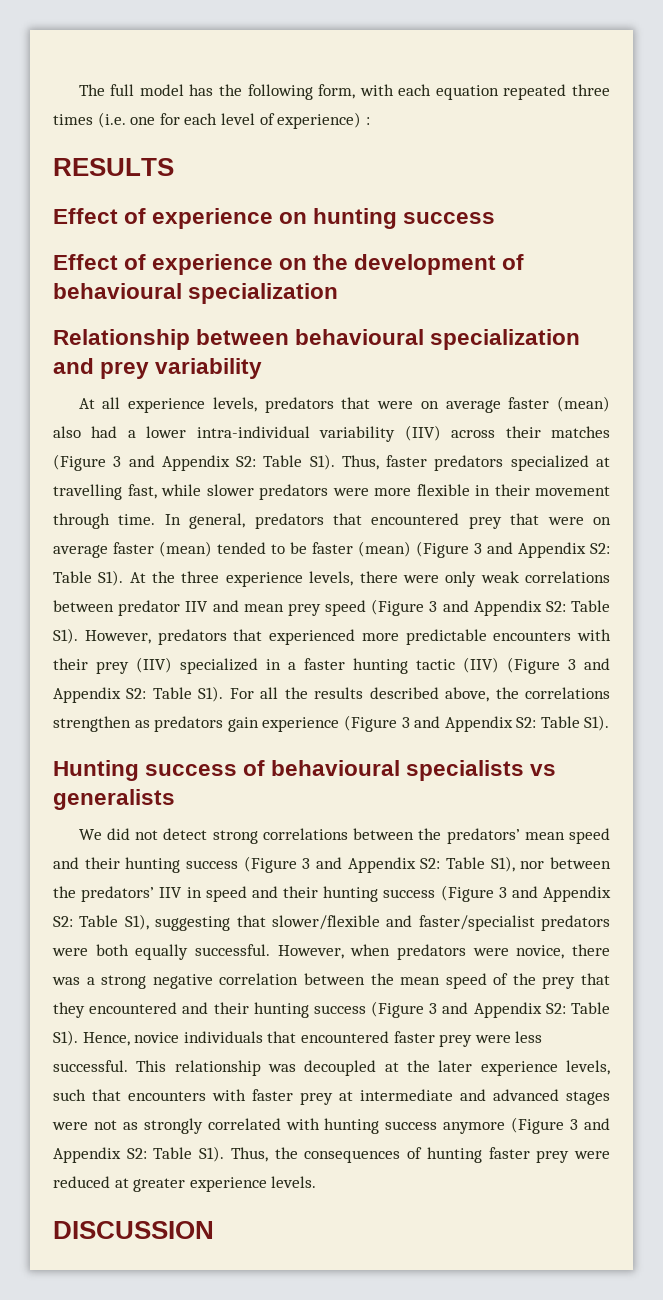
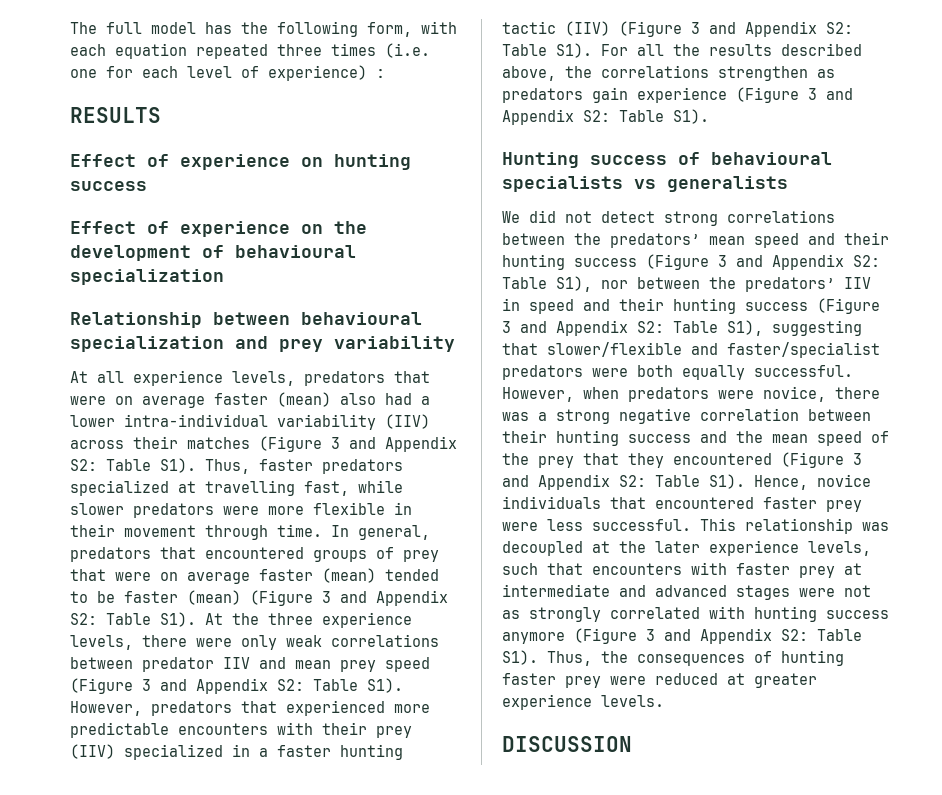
- In general, predators that encountered prey that were on average faster (mean) tended to be faster (mean) (Figure 3 and Appendix S2:
+ In general, predators that encountered groups of prey that were on average faster (mean) tended to be faster (mean) (Figure 3 and Appendix S2:
- However, when predators were novice, there was a strong negative correlation between the mean speed of the prey that they encountered and their hunting success (Figure 3 and Appendix S2: Table S1). Hence, novice individuals that encountered faster prey were less successful.
+ However, when predators were novice, there was a strong negative correlation between their hunting success and the mean speed of the prey that they encountered (Figure 3 and Appendix S2: Table S1). Hence, novice individuals that encountered faster prey were less successful.

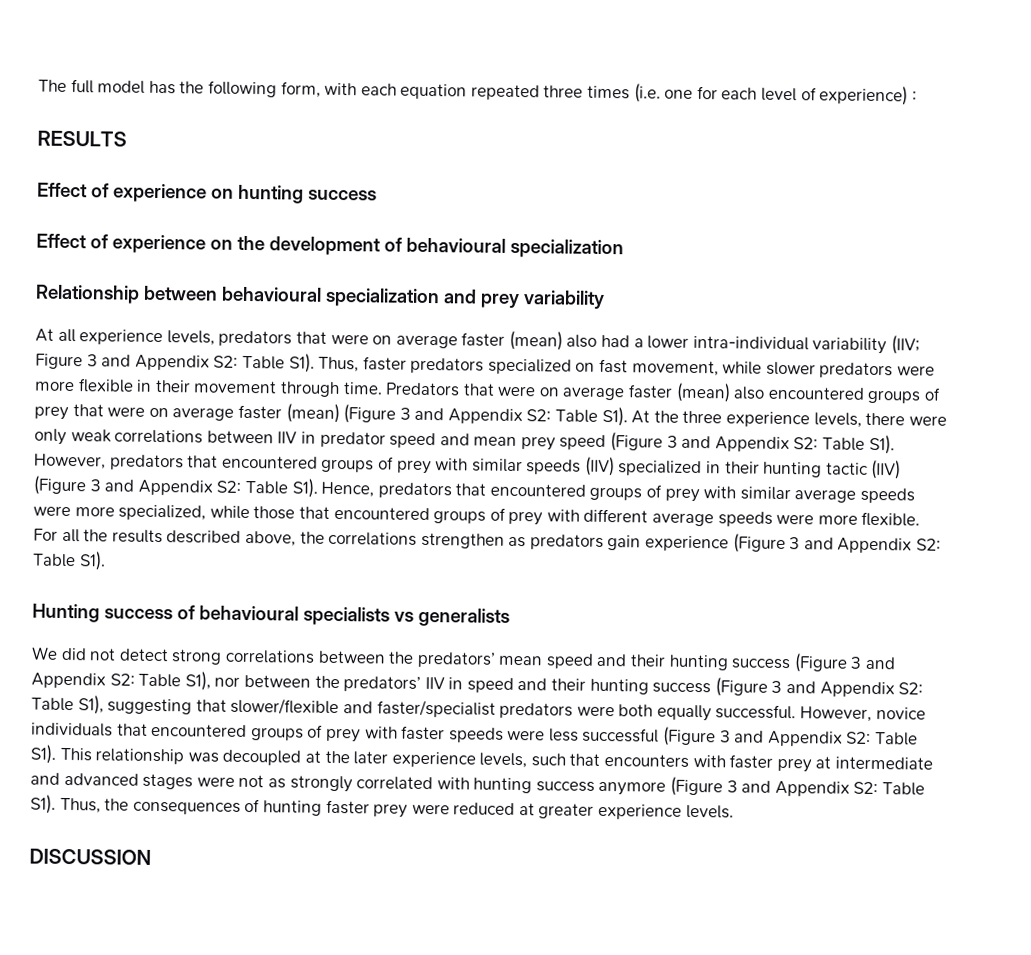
- At all experience levels, predators that were on average faster (mean) also had a lower intra-individual variability (IIV) across their matches (Figure 3 and Appendix S2: Table S1). Thus, faster predators specialized at travelling fast, while slower predators were more flexible in their movement through time.
+ At all experience levels, predators that were on average faster (mean) also had a lower intra-individual variability (IIV; Figure 3 and Appendix S2: Table S1). Thus, faster predators specialized on fast movement, while slower predators were more flexible in their movement through time.
- In general, predators that encountered groups of prey that were on average faster (mean) tended to be faster (mean) (Figure 3 and Appendix S2:
+ Predators that were on average faster (mean) also encountered groups of prey that were on average faster (mean) (Figure 3 and Appendix S2:
- Table S1). At the three experience levels, there were only weak correlations between predator IIV and mean prey speed (Figure 3 and Appendix S2:
+ Table S1). At the three experience levels, there were only weak correlations between IIV in predator speed and mean prey speed (Figure 3 and Appendix S2:
- Table S1). However, predators that experienced more predictable encounters with their prey (IIV) specialized in a faster hunting tactic (IIV) (Figure 3 and Appendix S2:
+ Table S1). However, predators that encountered groups of prey with similar speeds (IIV) specialized in their hunting tactic (IIV) (Figure 3 and Appendix S2:
- Table S1). For all the results described above, the correlations strengthen as predators gain experience (Figure 3 and Appendix S2:
+ Table S1). Hence, predators that encountered groups of prey with similar average speeds were more specialized, while those that encountered groups of prey with different average speeds were more flexible. For all the results described above, the correlations strengthen as predators gain experience (Figure 3 and Appendix S2:
- However, when predators were novice, there was a strong negative correlation between their hunting success and the mean speed of the prey that they encountered (Figure 3 and Appendix S2: Table S1). Hence, novice individuals that encountered faster prey were less successful. This relationship was decoupled at the later experience levels, such that encounters with faster prey at intermediate and advanced stages were not as strongly correlated with hunting success anymore (Figure 3 and Appendix S2: Table S1). Thus, the consequences of hunting faster prey were reduced at greater experience levels.
+ However, novice individuals that encountered groups of prey with faster speeds were less successful (Figure 3 and Appendix S2: Table S1). This relationship was decoupled at the later experience levels, such that encounters with faster prey at intermediate and advanced stages were not as strongly correlated with hunting success anymore (Figure 3 and Appendix S2: Table S1). Thus, the consequences of hunting faster prey were reduced at greater experience levels.

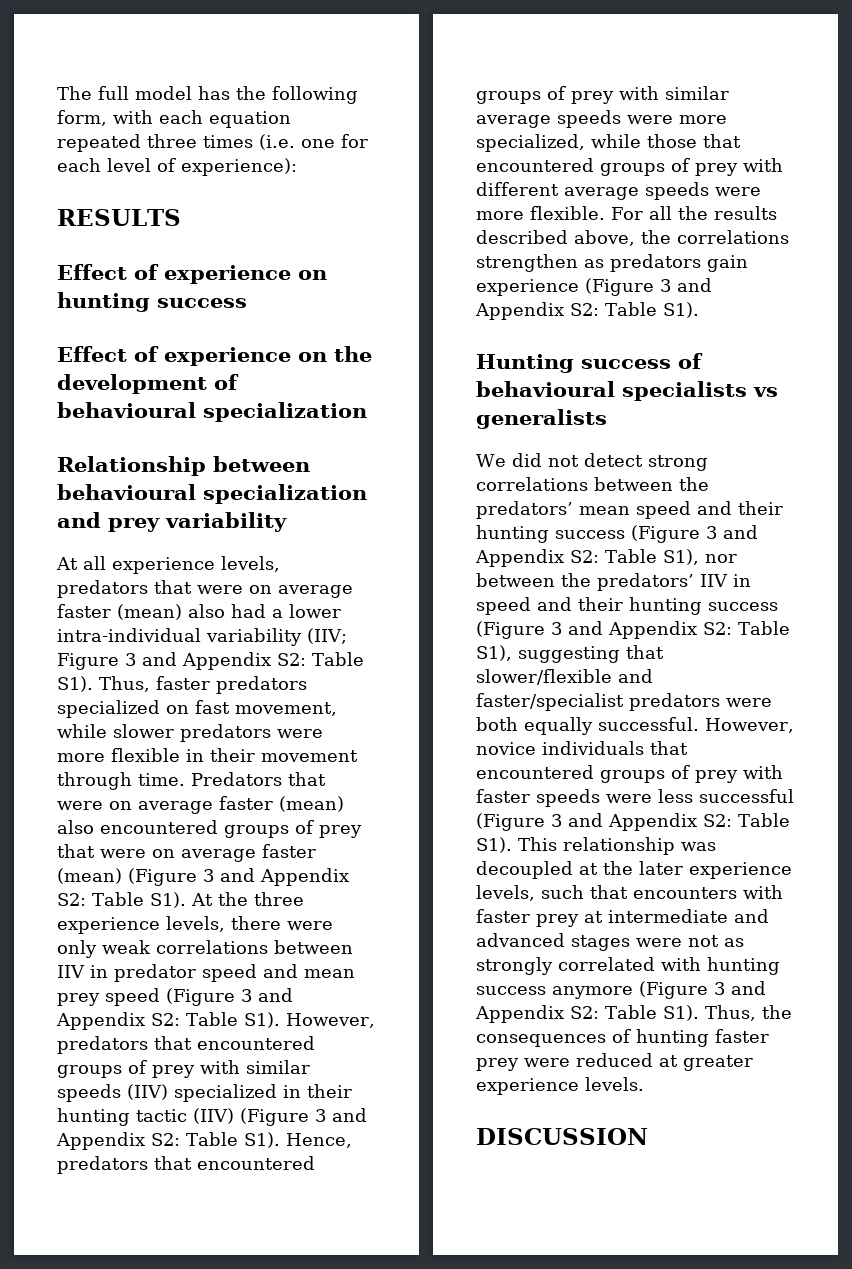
- The full model has the following form, with each equation repeated three times (i.e. one for each level of experience) :
+ The full model has the following form, with each equation repeated three times (i.e. one for each level of experience):

